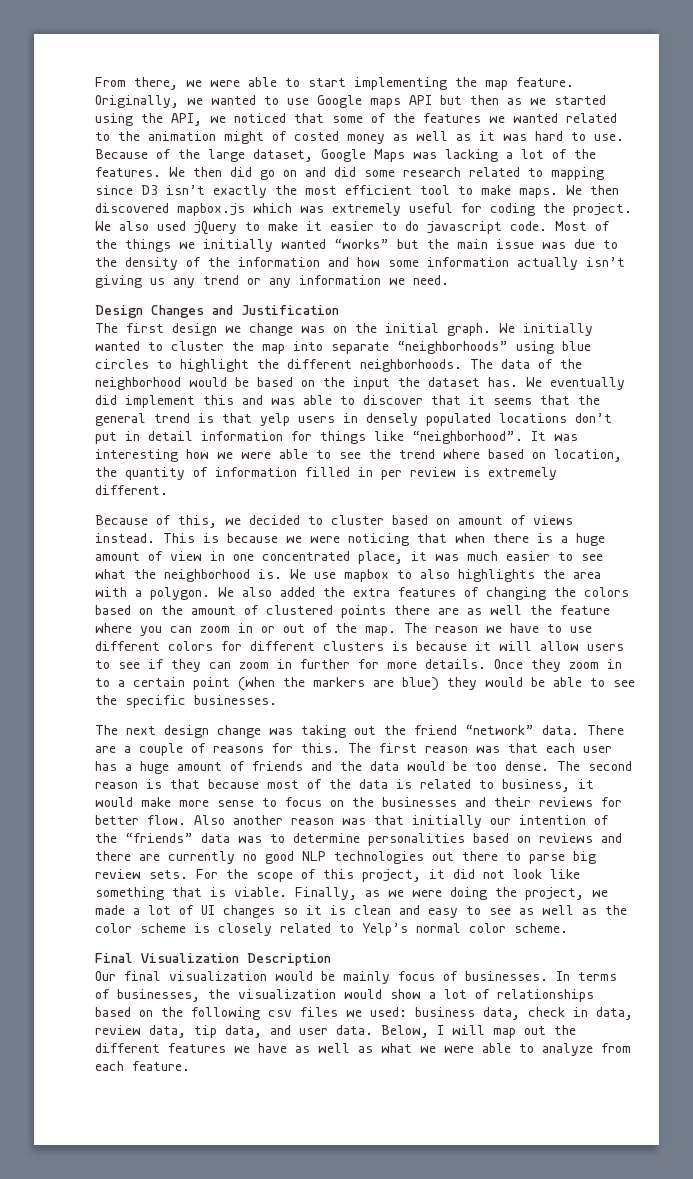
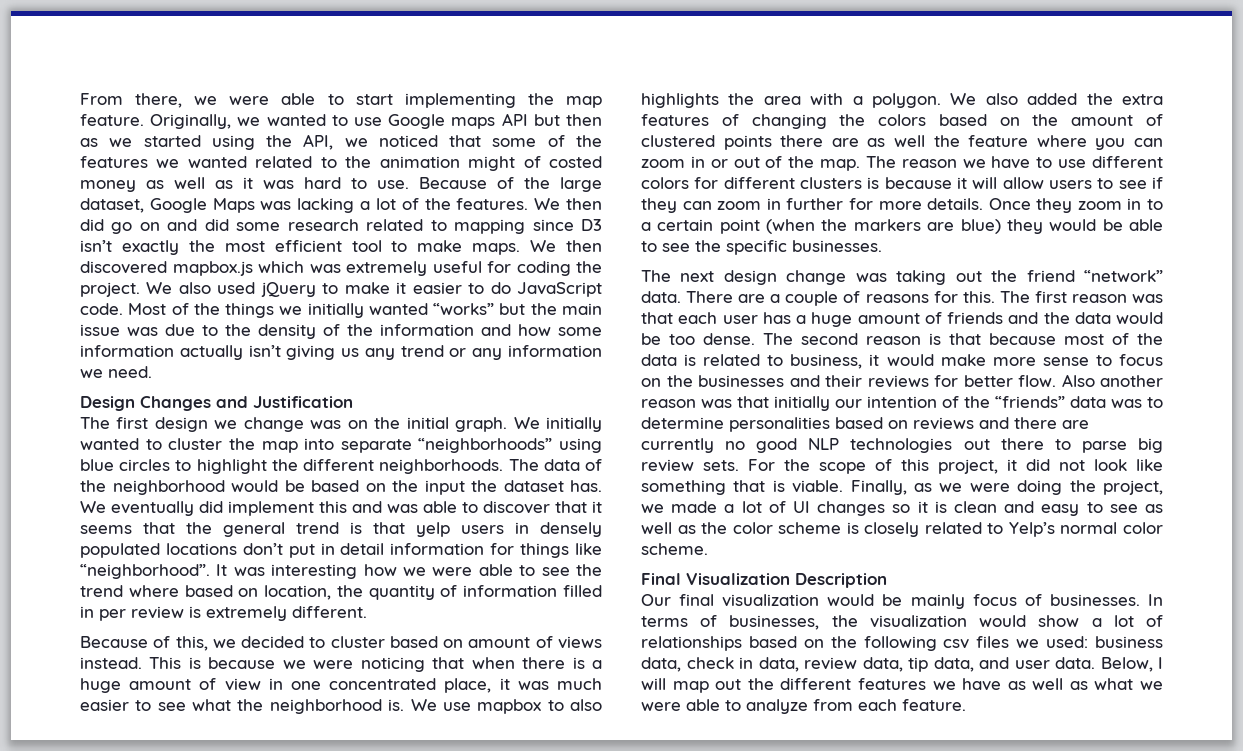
- We also used jQuery to make it easier to do javascript code.
+ We also used jQuery to make it easier to do JavaScript code.

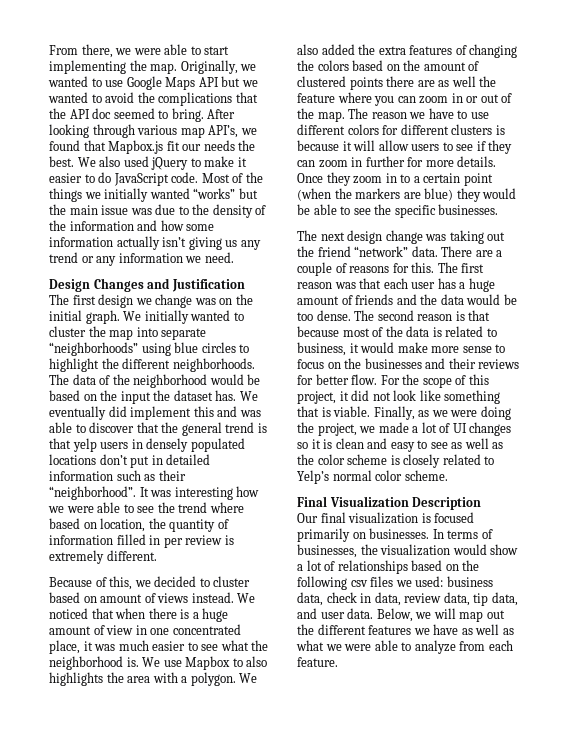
- From there, we were able to start implementing the map feature.
+ From there, we were able to start implementing the map.
- Originally, we wanted to use Google maps API but then as we started using the API, we noticed that some of the features we wanted related to the animation might of costed money as well as it was hard to use. Because of the large dataset, Google Maps was lacking a lot of the features. We then did go on and did some research related to mapping since D3 isn’t exactly the most efficient tool to make maps. We then discovered mapbox.js which was extremely useful for coding the project.
+ Originally, we wanted to use Google Maps API but we wanted to avoid the complications that the API doc seemed to bring. After looking through various map API’s, we found that Mapbox.js fit our needs the best.
- We eventually did implement this and was able to discover that it seems that the general trend is that yelp users in densely populated locations don’t put in detail information for things like “neighborhood”.
+ We eventually did implement this and was able to discover that the general trend is that yelp users in densely populated locations don’t put in detailed information such as their “neighborhood”.
- This is because we were noticing that when there is a huge amount of view in one concentrated place, it was much easier to see what the neighborhood is.
+ We noticed that when there is a huge amount of view in one concentrated place, it was much easier to see what the neighborhood is.
- We use mapbox to also highlights the area with a polygon.
+ We use Mapbox to also highlights the area with a polygon.
- Also another reason was that initially our intention of the “friends” data was to determine personalities based on reviews and there are currently no good NLP technologies out there to parse big review sets.
- Our final visualization would be mainly focus of businesses.
+ Our final visualization is focused primarily on businesses.
- Below, I will map out the different features we have as well as what we were able to analyze from each feature.
+ Below, we will map out the different features we have as well as what we were able to analyze from each feature.

